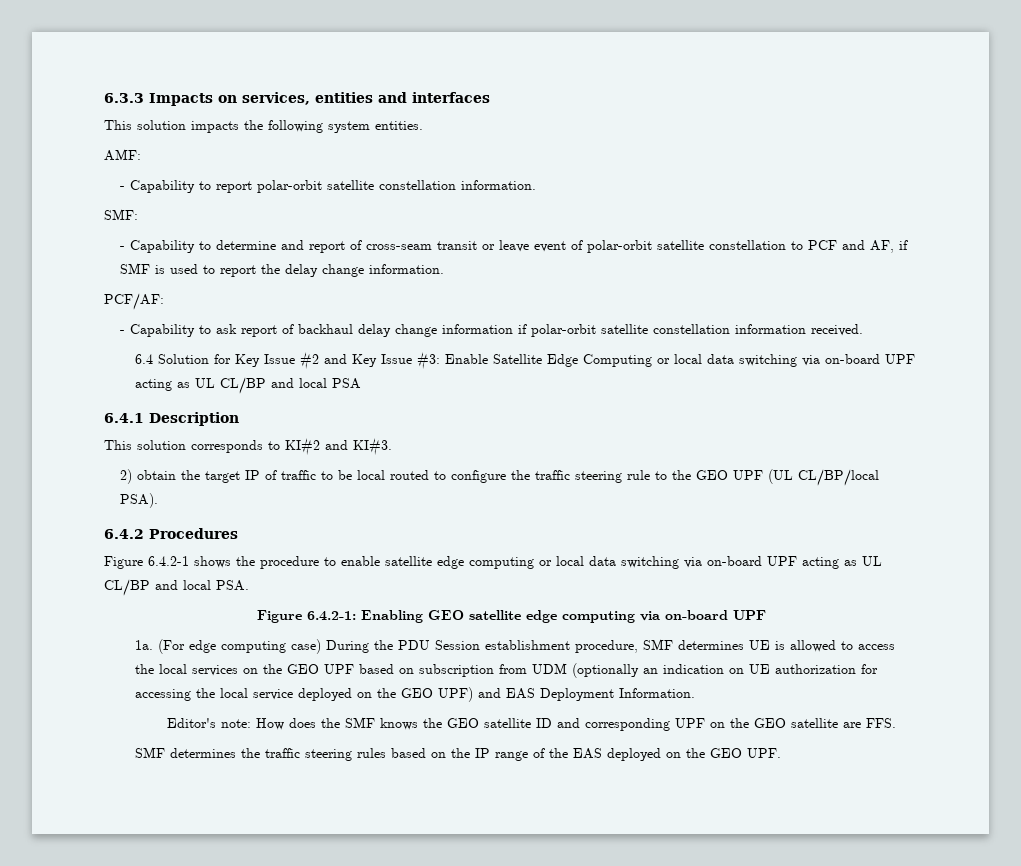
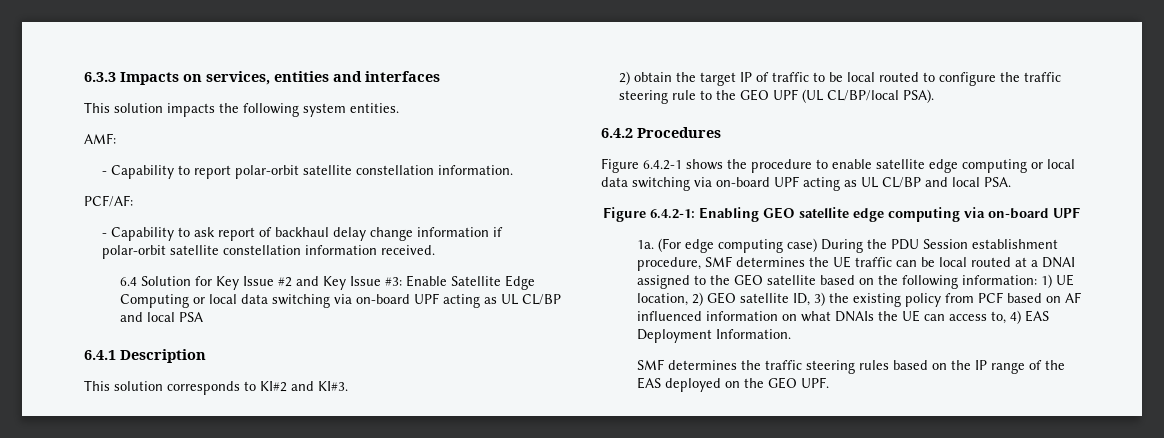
- SMF:
- - Capability to determine and report of cross-seam transit or leave event of polar-orbit satellite constellation to PCF and AF, if SMF is used to report the delay change information.
- (For edge computing case) During the PDU Session establishment procedure, SMF determines UE is allowed to access the local services on the GEO UPF based on subscription from UDM (optionally an indication on UE authorization for accessing the local service deployed on the GEO UPF) and EAS Deployment Information.
- Editor's note: How does the SMF knows the GEO satellite ID and corresponding UPF on the GEO satellite are FFS.
+ (For edge computing case) During the PDU Session establishment procedure, SMF determines the UE traffic can be local routed at a DNAI assigned to the GEO satellite based on the following information: 1) UE location, 2) GEO satellite ID, 3) the existing policy from PCF based on AF influenced information on what DNAIs the UE can access to, 4) EAS Deployment Information.

